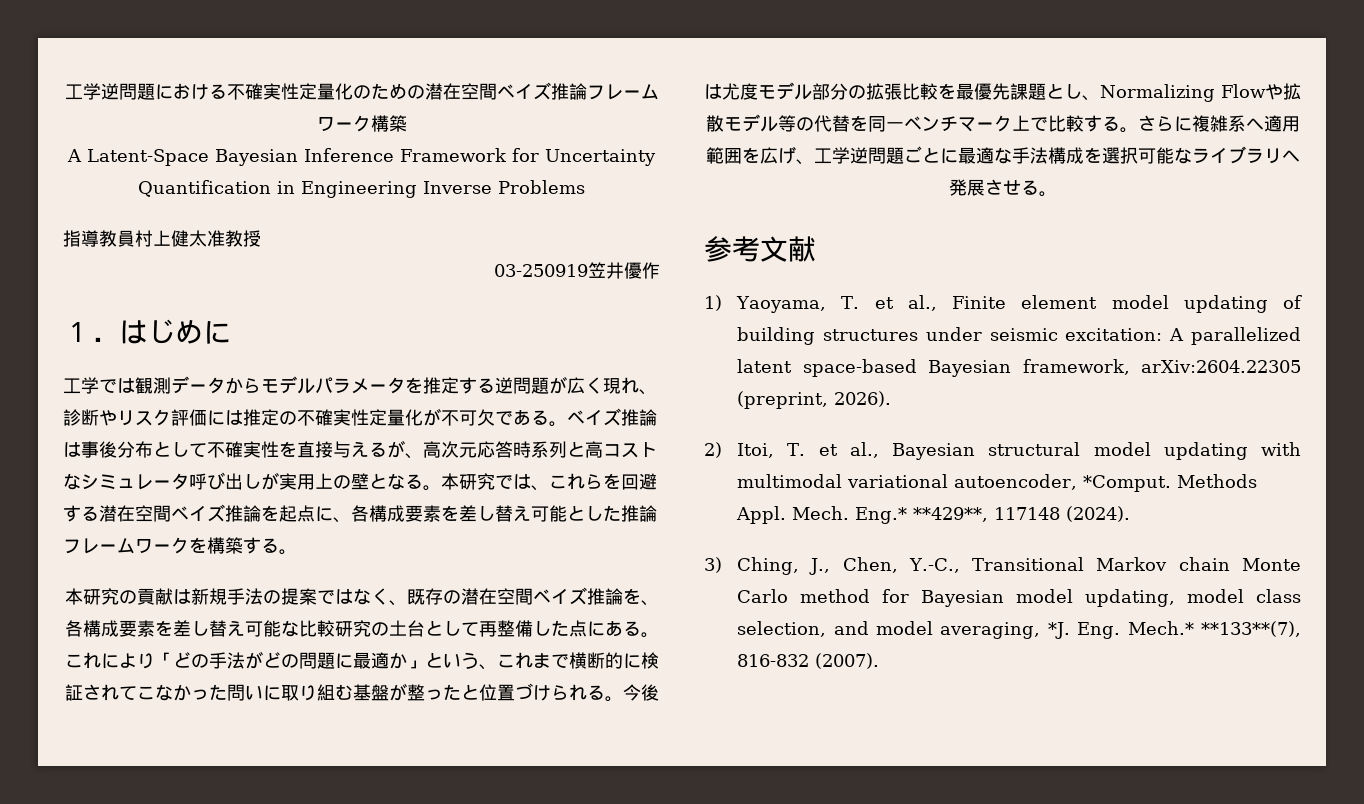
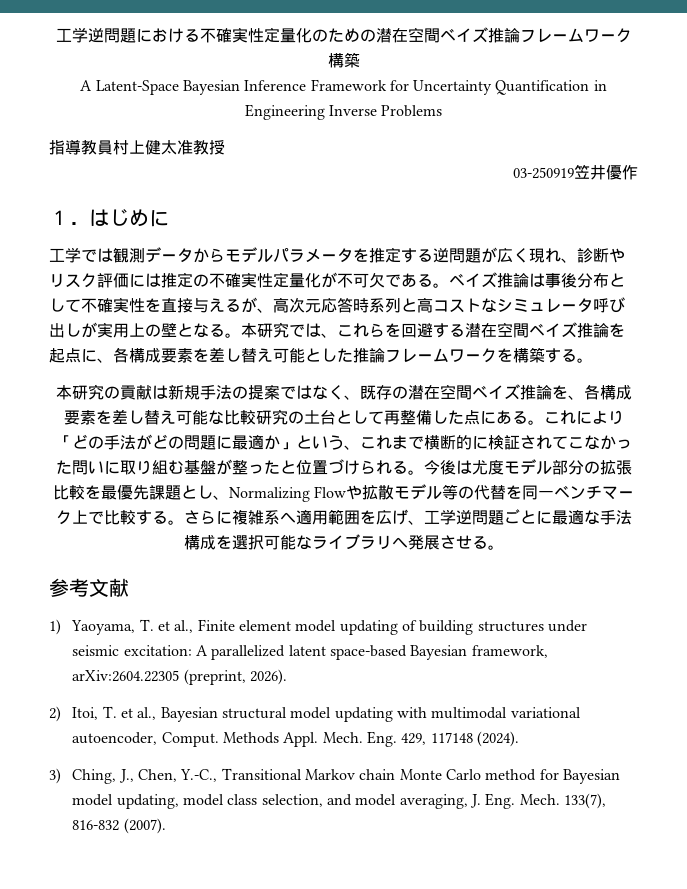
- 2) Itoi, T. et al., Bayesian structural model updating with multimodal variational autoencoder, *Comput.
+ 2) Itoi, T. et al., Bayesian structural model updating with multimodal variational autoencoder, Comput.
- Eng.* **429**, 117148 (2024).
+ Eng. 429, 117148 (2024).
- 3) Ching, J., Chen, Y.-C., Transitional Markov chain Monte Carlo method for Bayesian model updating, model class selection, and model averaging, *J. Eng. Mech.* **133**(7), 816-832 (2007).
+ 3) Ching, J., Chen, Y.-C., Transitional Markov chain Monte Carlo method for Bayesian model updating, model class selection, and model averaging, J. Eng. Mech. 133(7), 816-832 (2007).

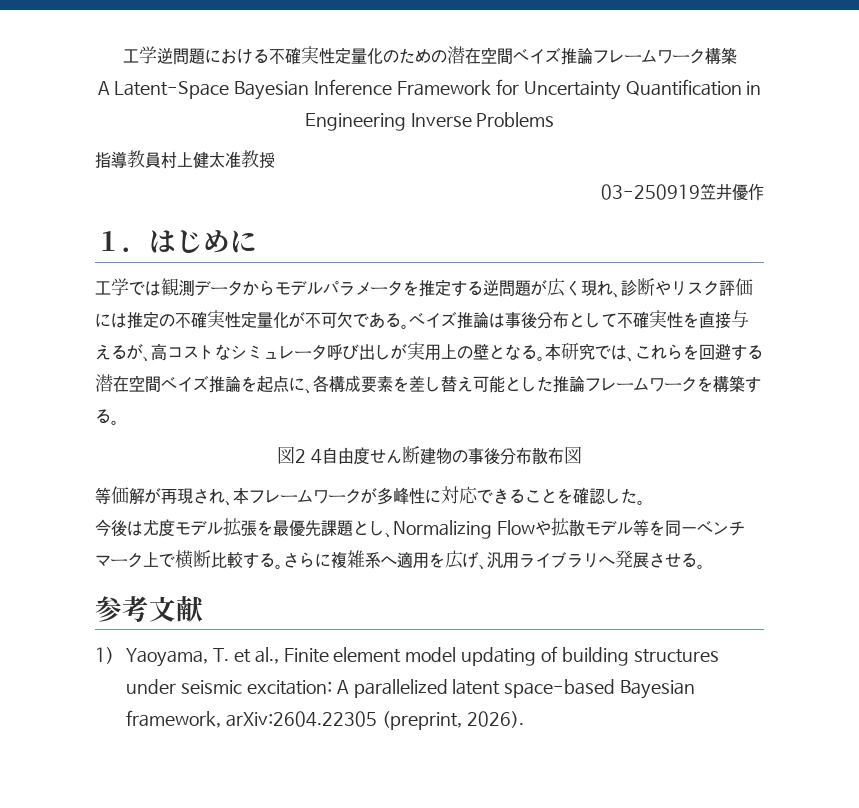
- ベイズ推論は事後分布として不確実性を直接与えるが、高次元応答時系列と高コストなシミュレータ呼び出しが実用上の壁となる。
+ ベイズ推論は事後分布として不確実性を直接与えるが、高コストなシミュレータ呼び出しが実用上の壁となる。
- 本研究の貢献は新規手法の提案ではなく、既存の潜在空間ベイズ推論を、各構成要素を差し替え可能な比較研究の土台として再整備した点にある。これにより「どの手法がどの問題に最適か」という、これまで横断的に検証されてこなかった問いに取り組む基盤が整ったと位置づけられる。今後は尤度モデル部分の拡張比較を最優先課題とし、Normalizing Flowや拡散モデル等の代替を同一ベンチマーク上で比較する。
+ 図2 4自由度せん断建物の事後分布散布図
+ 等価解が再現され、本フレームワークが多峰性に対応できることを確認した。
+ 今後は尤度モデル拡張を最優先課題とし、Normalizing Flowや拡散モデル等を同一ベンチマーク上で横断比較する。
- さらに複雑系へ適用範囲を広げ、工学逆問題ごとに最適な手法構成を選択可能なライブラリへ発展させる。
+ さらに複雑系へ適用を広げ、汎用ライブラリへ発展させる。
- 2) Itoi, T. et al., Bayesian structural model updating with multimodal variational autoencoder, Comput. Methods Appl. Mech. Eng. 429, 117148 (2024).
- 3) Ching, J., Chen, Y.-C., Transitional Markov chain Monte Carlo method for Bayesian model updating, model class selection, and model averaging, J. Eng. Mech. 133(7), 816-832 (2007).

